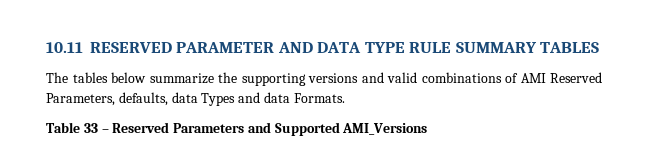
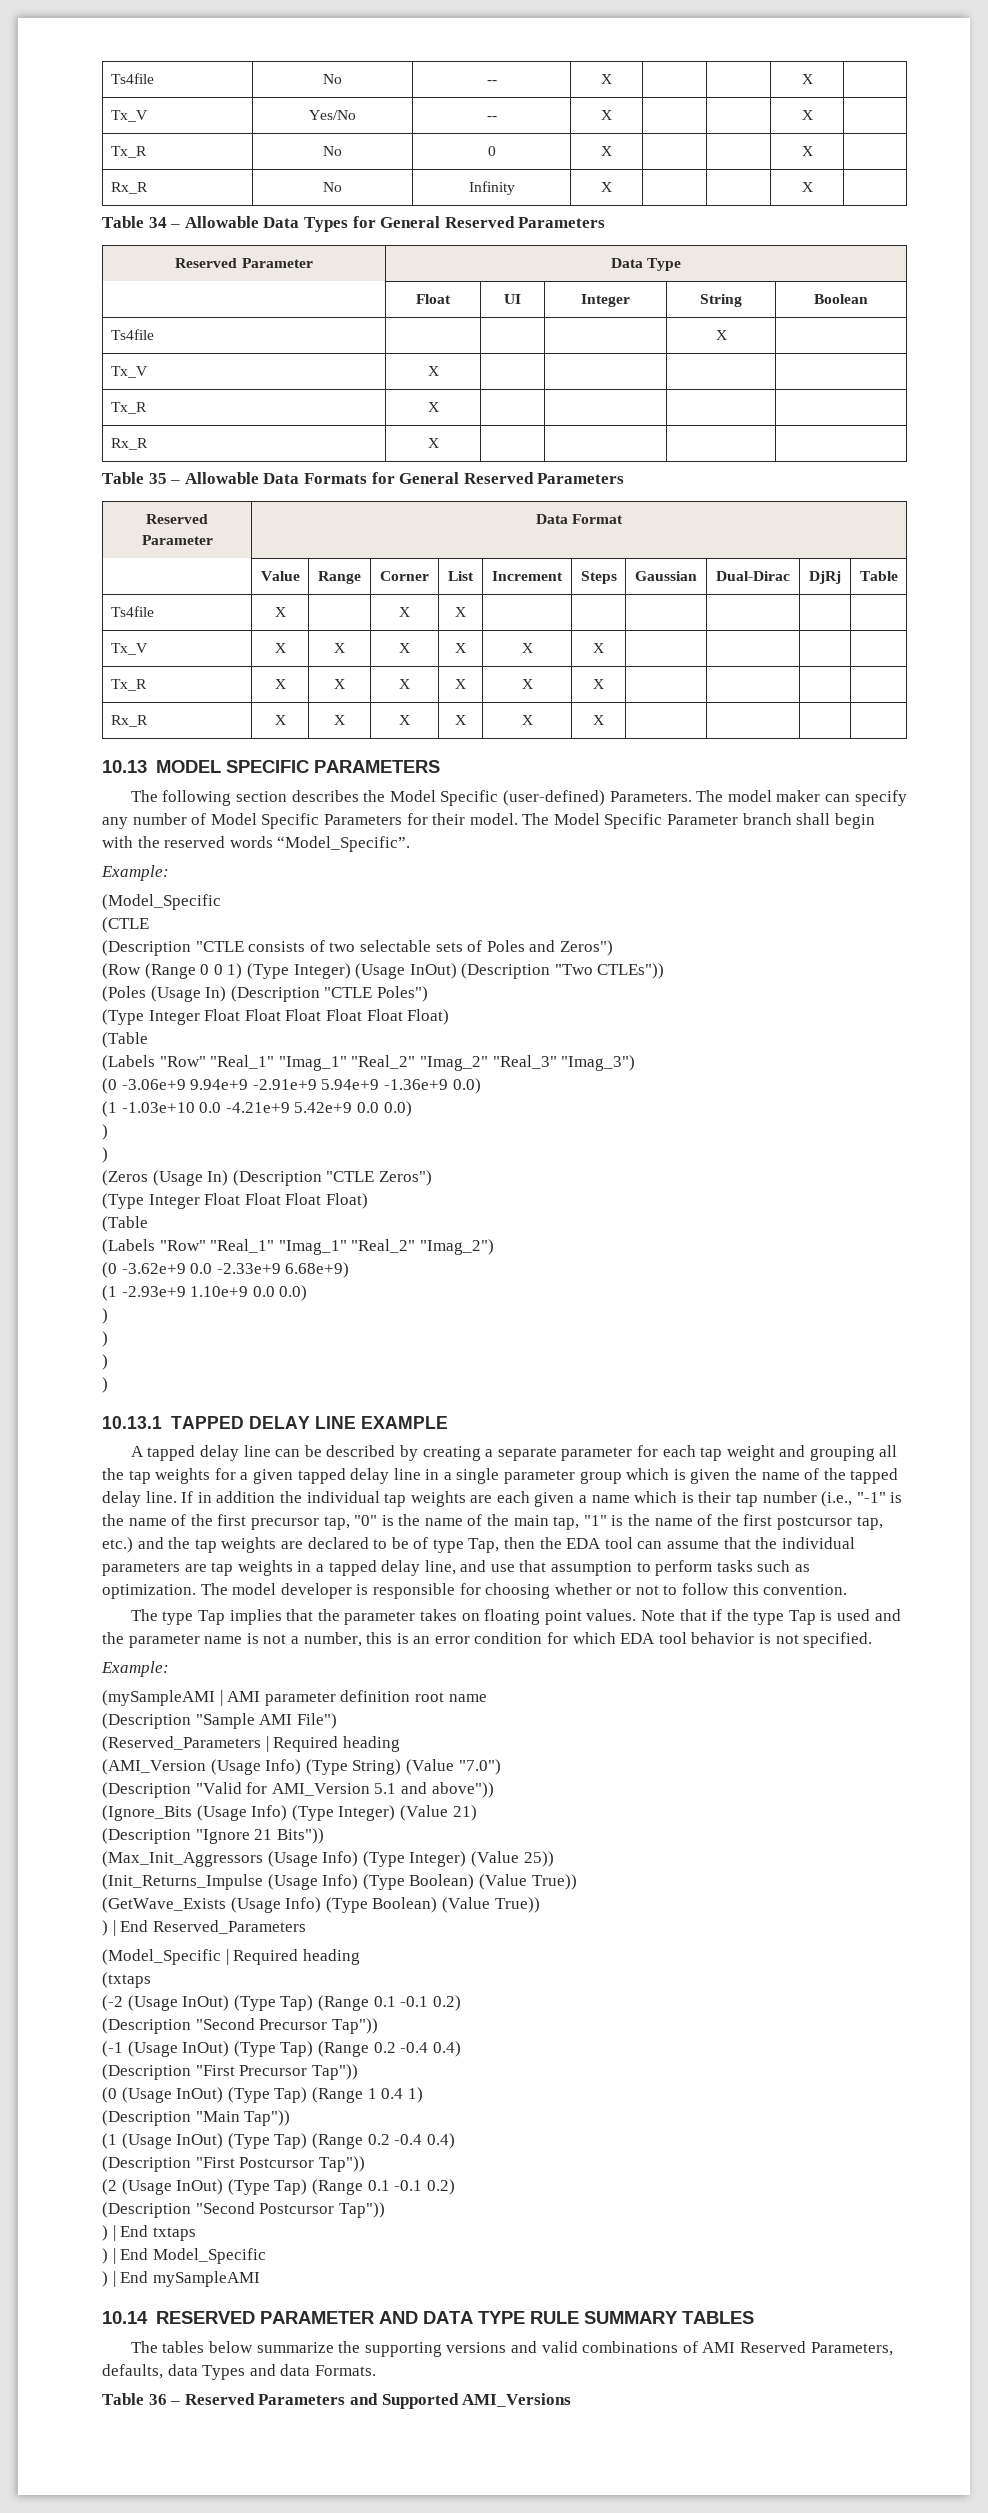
- 10.11 RESERVED PARAMETER AND DATA TYPE RULE SUMMARY TABLES
+ Ts4file | No | -- | X | | | X |
+ Tx_V | Yes/No | -- | X | | | X |
+ Tx_R | No | 0 | X | | | X |
+ Rx_R | No | Infinity | X | | | X |
+ Table 34 – Allowable Data Types for General Reserved Parameters
+ Reserved Parameter | Data Type
+ | Float | UI | Integer | String | Boolean
+ Ts4file | | | | X |
+ Tx_V | X | | | |
+ Tx_R | X | | | |
+ Rx_R | X | | | |
+ Table 35 – Allowable Data Formats for General Reserved Parameters
+ Reserved Parameter | Data Format
+ | Value | Range | Corner | List | Increment | Steps | Gaussian | Dual-Dirac | DjRj | Table
+ Ts4file | X | | X | X | | | | | |
+ Tx_V | X | X | X | X | X | X | | | |
+ Tx_R | X | X | X | X | X | X | | | |
+ Rx_R | X | X | X | X | X | X | | | |
+ 10.13 MODEL SPECIFIC PARAMETERS
+ The following section describes the Model Specific (user-defined) Parameters. The model maker can specify any number of Model Specific Parameters for their model. The Model Specific Parameter branch shall begin with the reserved words “Model_Specific”.
+ Example:
+ (Model_Specific
+ (CTLE
+ (Description "CTLE consists of two selectable sets of Poles and Zeros")
+ (Row (Range 0 0 1) (Type Integer) (Usage InOut) (Description "Two CTLEs"))
+ (Poles (Usage In) (Description "CTLE Poles")
+ (Type Integer Float Float Float Float Float Float)
+ (Table
+ (Labels "Row" "Real_1" "Imag_1" "Real_2" "Imag_2" "Real_3" "Imag_3")
+ (0 -3.06e+9 9.94e+9 -2.91e+9 5.94e+9 -1.36e+9 0.0)
+ (1 -1.03e+10 0.0 -4.21e+9 5.42e+9 0.0 0.0)
+ )
+ )
+ (Zeros (Usage In) (Description "CTLE Zeros")
+ (Type Integer Float Float Float Float)
+ (Table
+ (Labels "Row" "Real_1" "Imag_1" "Real_2" "Imag_2")
+ (0 -3.62e+9 0.0 -2.33e+9 6.68e+9)
+ (1 -2.93e+9 1.10e+9 0.0 0.0)
+ )
+ )
+ )
+ )
+ 10.13.1 TAPPED DELAY LINE EXAMPLE
+ A tapped delay line can be described by creating a separate parameter for each tap weight and grouping all the tap weights for a given tapped delay line in a single parameter group which is given the name of the tapped delay line. If in addition the individual tap weights are each given a name which is their tap number (i.e., "-1" is the name of the first precursor tap, "0" is the name of the main tap, "1" is the name of the first postcursor tap, etc.) and the tap weights are declared to be of type Tap, then the EDA tool can assume that the individual parameters are tap weights in a tapped delay line, and use that assumption to perform tasks such as optimization. The model developer is responsible for choosing whether or not to follow this convention.
+ The type Tap implies that the parameter takes on floating point values. Note that if the type Tap is used and the parameter name is not a number, this is an error condition for which EDA tool behavior is not specified.
+ Example:
+ (mySampleAMI | AMI parameter definition root name
+ (Description "Sample AMI File")
+ (Reserved_Parameters | Required heading
+ (AMI_Version (Usage Info) (Type String) (Value "7.0")
+ (Description "Valid for AMI_Version 5.1 and above"))
+ (Ignore_Bits (Usage Info) (Type Integer) (Value 21)
+ (Description "Ignore 21 Bits"))
+ (Max_Init_Aggressors (Usage Info) (Type Integer) (Value 25))
+ (Init_Returns_Impulse (Usage Info) (Type Boolean) (Value True))
+ (GetWave_Exists (Usage Info) (Type Boolean) (Value True))
+ ) | End Reserved_Parameters
+ (Model_Specific | Required heading
+ (txtaps
+ (-2 (Usage InOut) (Type Tap) (Range 0.1 -0.1 0.2)
+ (Description "Second Precursor Tap"))
+ (-1 (Usage InOut) (Type Tap) (Range 0.2 -0.4 0.4)
+ (Description "First Precursor Tap"))
+ (0 (Usage InOut) (Type Tap) (Range 1 0.4 1)
+ (Description "Main Tap"))
+ (1 (Usage InOut) (Type Tap) (Range 0.2 -0.4 0.4)
+ (Description "First Postcursor Tap"))
+ (2 (Usage InOut) (Type Tap) (Range 0.1 -0.1 0.2)
+ (Description "Second Postcursor Tap"))
+ ) | End txtaps
+ ) | End Model_Specific
+ ) | End mySampleAMI
+ 10.14 RESERVED PARAMETER AND DATA TYPE RULE SUMMARY TABLES
- Table 33 – Reserved Parameters and Supported AMI_Versions
+ Table 36 – Reserved Parameters and Supported AMI_Versions

